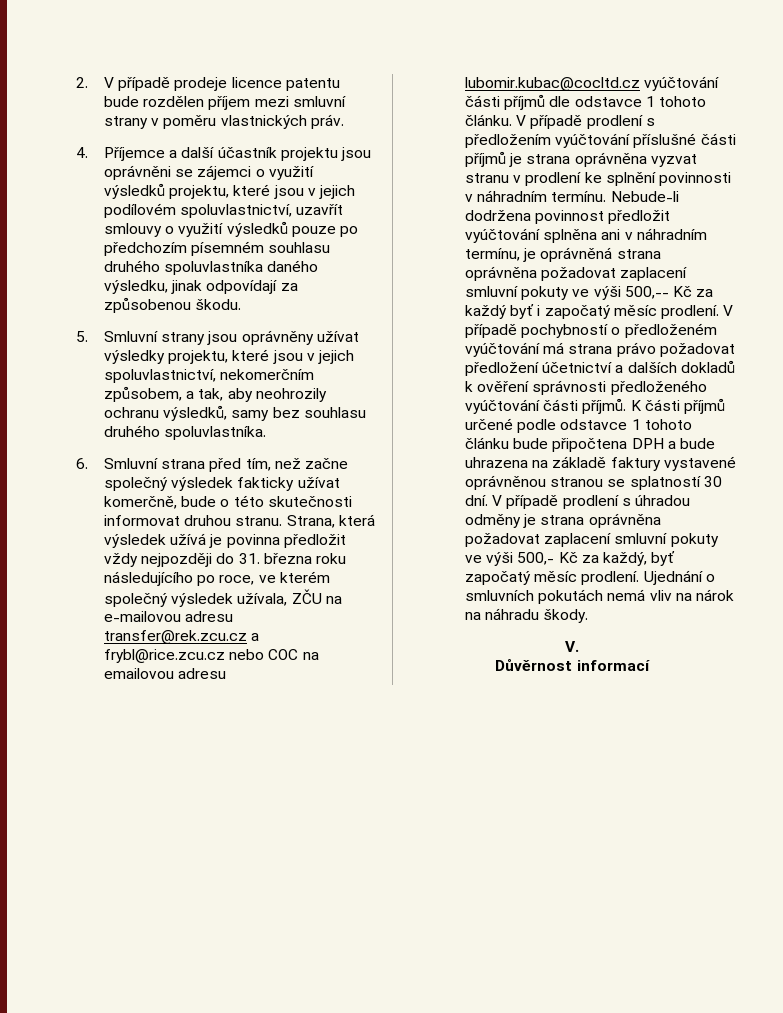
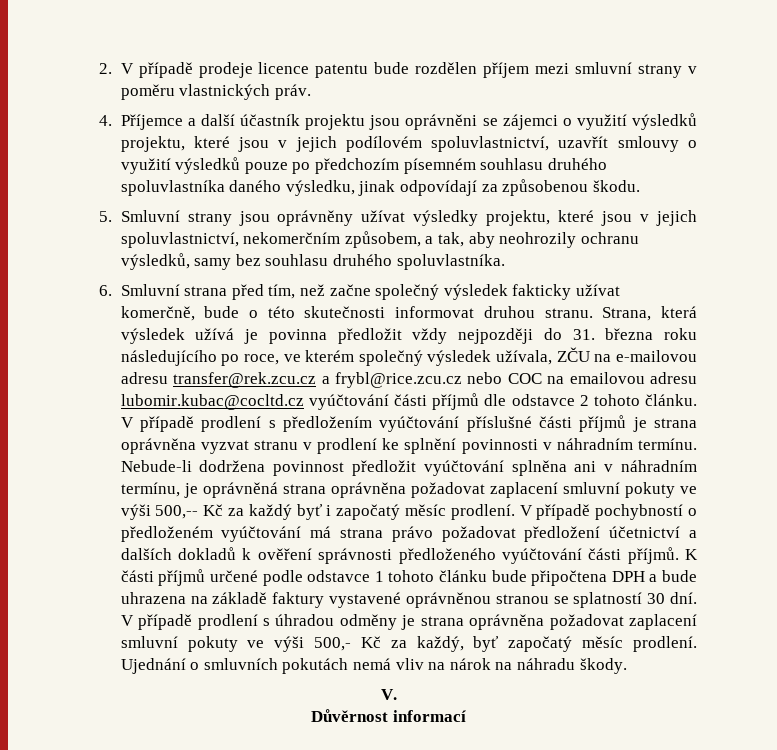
- Strana, která výsledek užívá je povinna předložit vždy nejpozději do 31. března roku následujícího po roce, ve kterém společný výsledek užívala, ZČU na e-mailovou adresu transfer@rek.zcu.cz a frybl@rice.zcu.cz nebo COC na emailovou adresu lubomir.kubac@cocltd.cz vyúčtování části příjmů dle odstavce 1 tohoto článku.
+ Strana, která výsledek užívá je povinna předložit vždy nejpozději do 31. března roku následujícího po roce, ve kterém společný výsledek užívala, ZČU na e-mailovou adresu transfer@rek.zcu.cz a frybl@rice.zcu.cz nebo COC na emailovou adresu lubomir.kubac@cocltd.cz vyúčtování části příjmů dle odstavce 2 tohoto článku.

